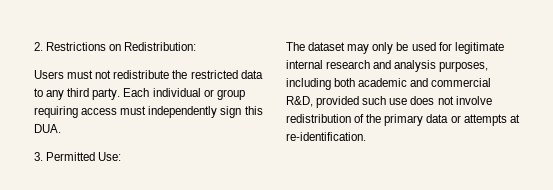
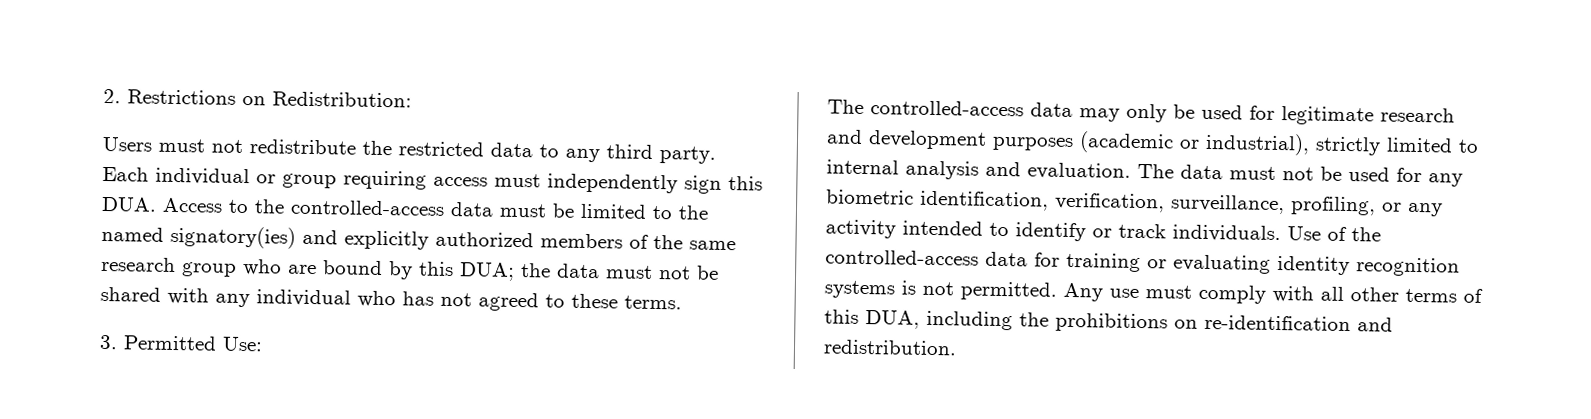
- Each individual or group requiring access must independently sign this DUA.
+ Each individual or group requiring access must independently sign this DUA. Access to the controlled-access data must be limited to the named signatory(ies) and explicitly authorized members of the same research group who are bound by this DUA; the data must not be shared with any individual who has not agreed to these terms.
- The dataset may only be used for legitimate internal research and analysis purposes, including both academic and commercial R&D, provided such use does not involve redistribution of the primary data or attempts at re-identification.
+ The controlled-access data may only be used for legitimate research and development purposes (academic or industrial), strictly limited to internal analysis and evaluation. The data must not be used for any biometric identification, verification, surveillance, profiling, or any activity intended to identify or track individuals. Use of the controlled-access data for training or evaluating identity recognition systems is not permitted. Any use must comply with all other terms of this DUA, including the prohibitions on re-identification and redistribution.

